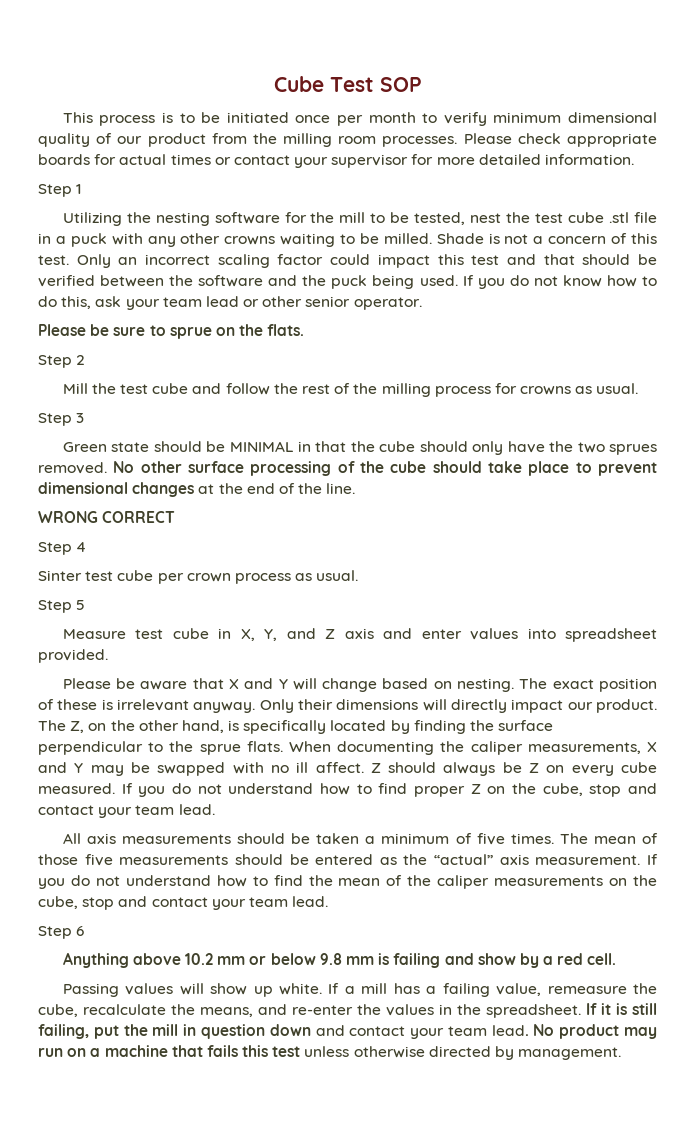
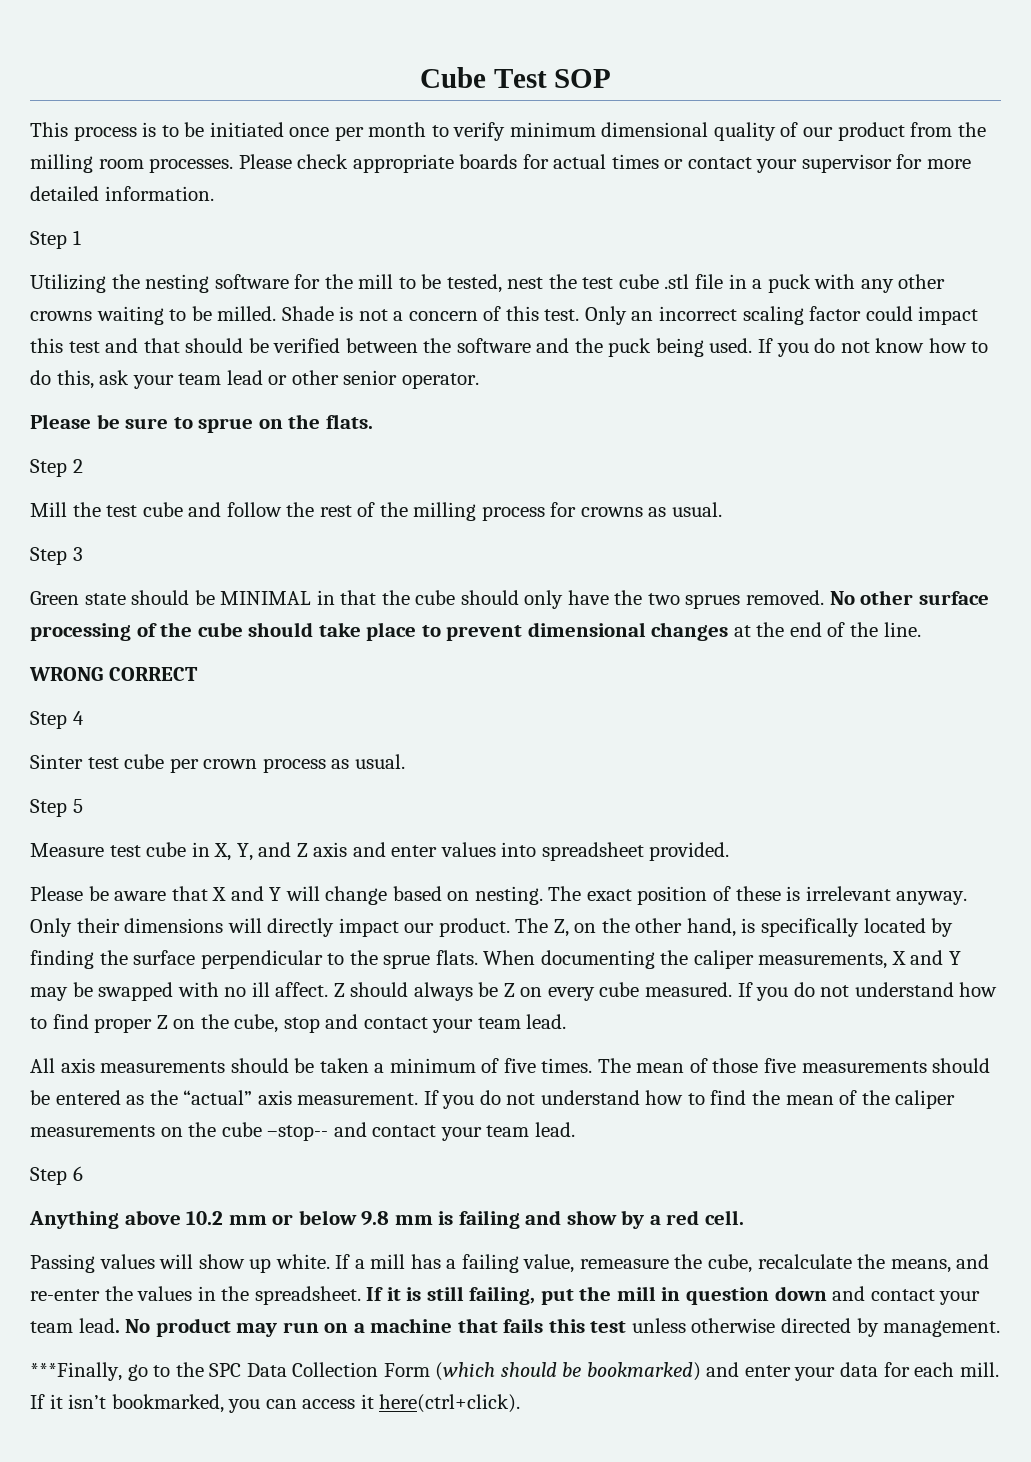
- If you do not understand how to find the mean of the caliper measurements on the cube, stop and contact your team lead.
+ If you do not understand how to find the mean of the caliper measurements on the cube –stop-- and contact your team lead.
+ ***Finally, go to the SPC Data Collection Form (which should be bookmarked) and enter your data for each mill. If it isn’t bookmarked, you can access it here(ctrl+click).

